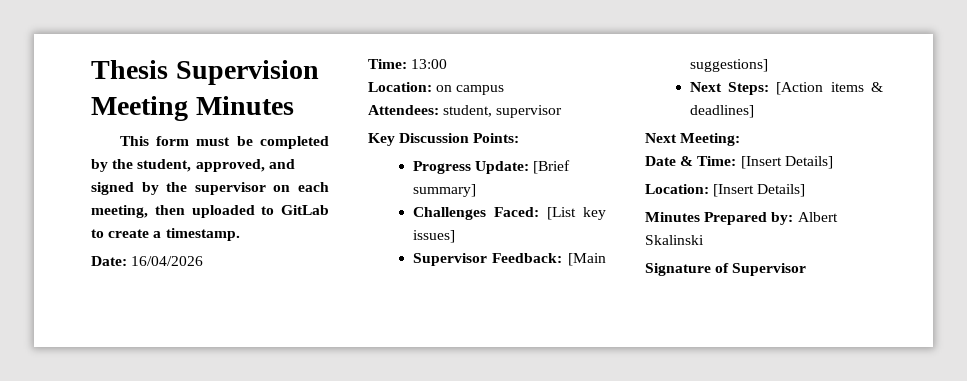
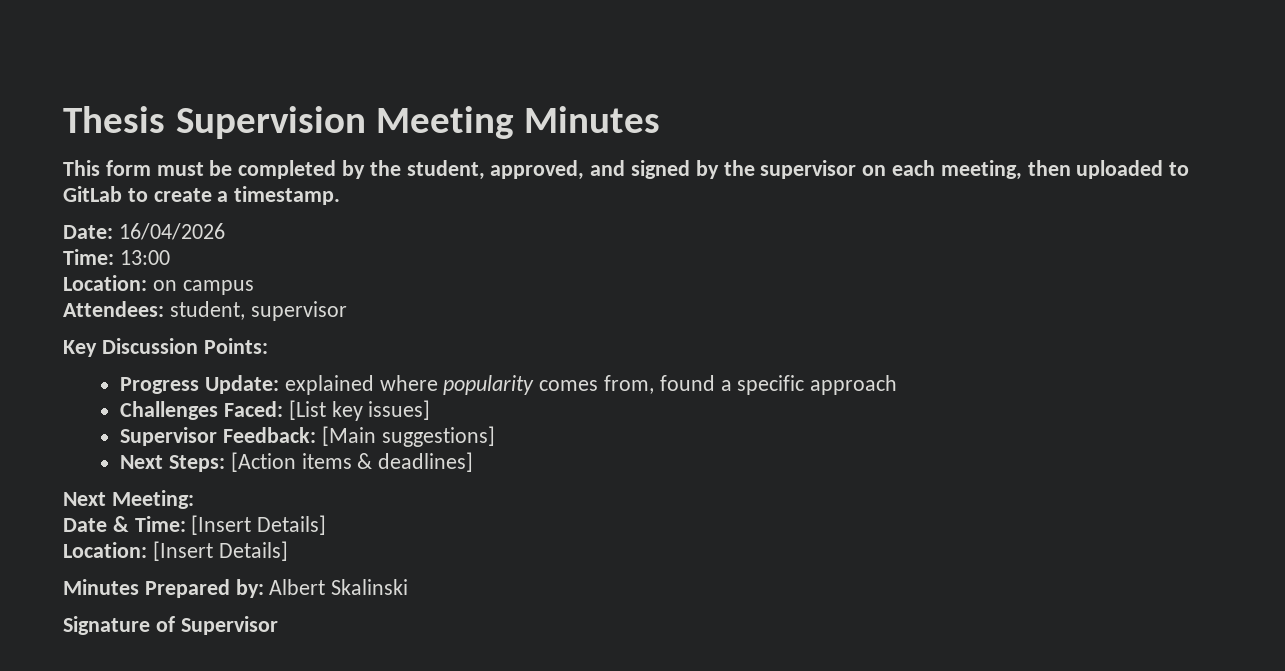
- Progress Update: [Brief summary]
+ Progress Update: explained where popularity comes from, found a specific approach

